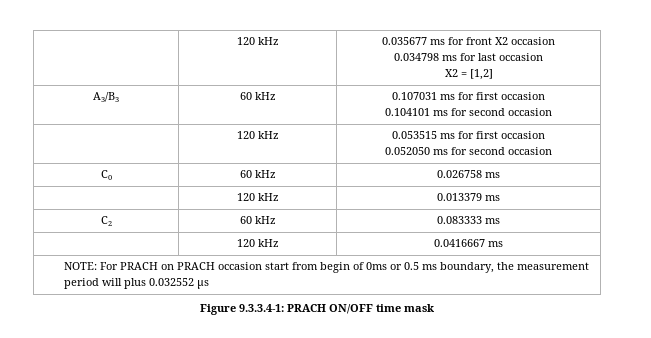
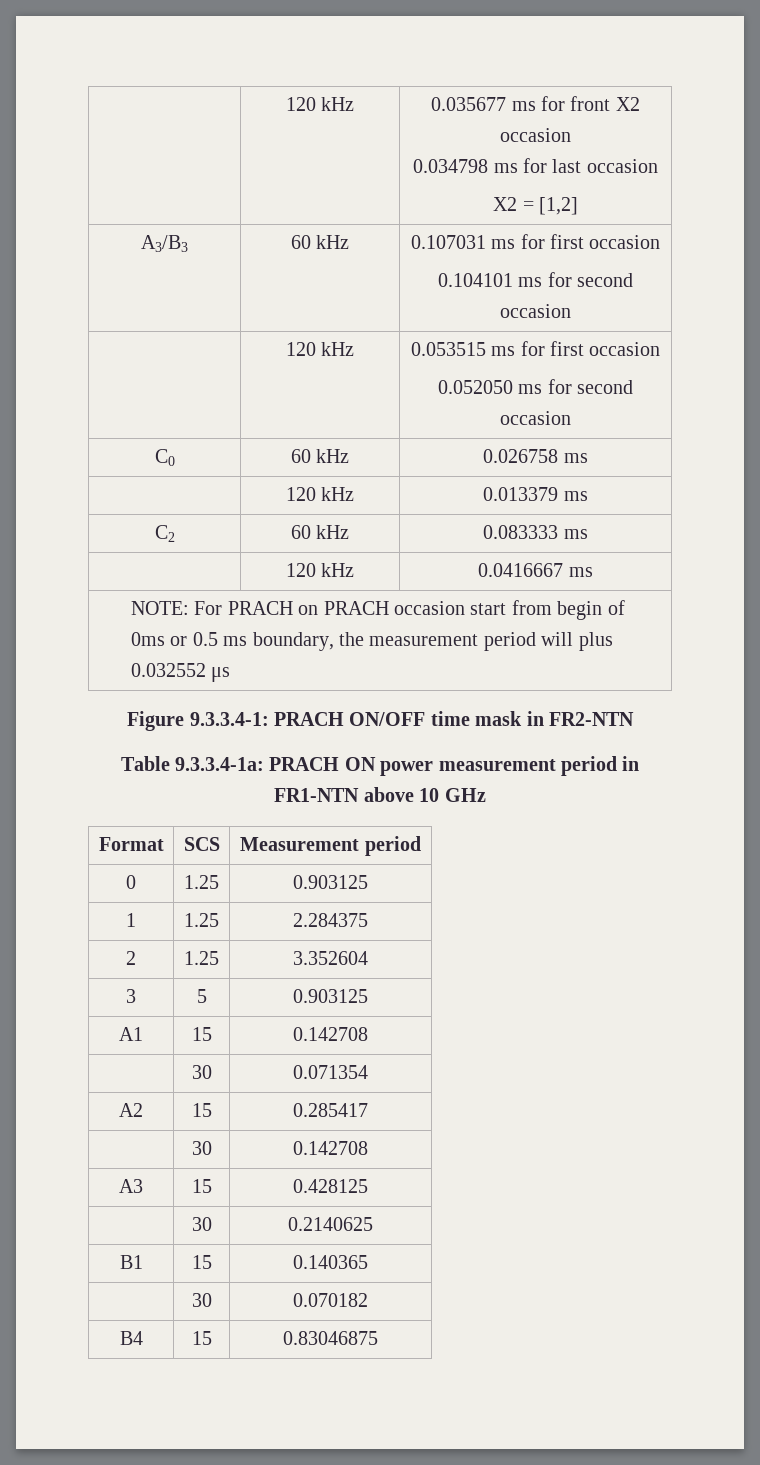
- Figure 9.3.3.4-1: PRACH ON/OFF time mask
+ Figure 9.3.3.4-1: PRACH ON/OFF time mask in FR2-NTN
+ Table 9.3.3.4-1a: PRACH ON power measurement period in FR1-NTN above 10 GHz
+ Format | SCS | Measurement period
+ 0 | 1.25 | 0.903125
+ 1 | 1.25 | 2.284375
+ 2 | 1.25 | 3.352604
+ 3 | 5 | 0.903125
+ A1 | 15 | 0.142708
+ | 30 | 0.071354
+ A2 | 15 | 0.285417
+ | 30 | 0.142708
+ A3 | 15 | 0.428125
+ | 30 | 0.2140625
+ B1 | 15 | 0.140365
+ | 30 | 0.070182
+ B4 | 15 | 0.83046875

